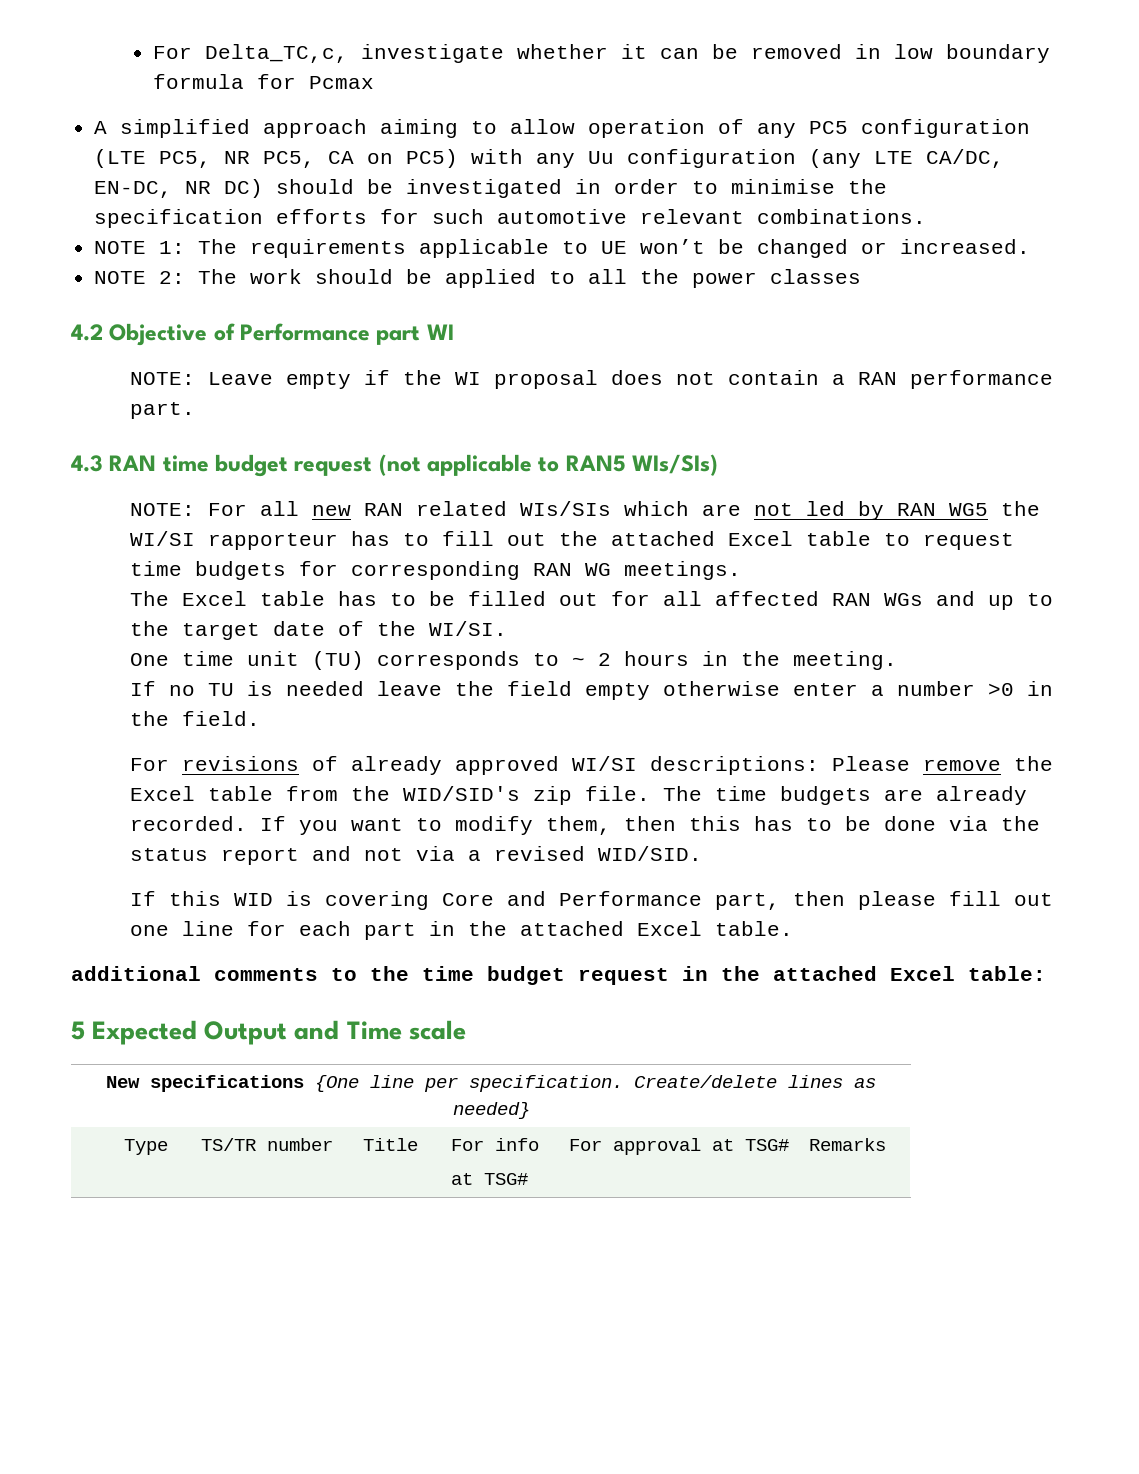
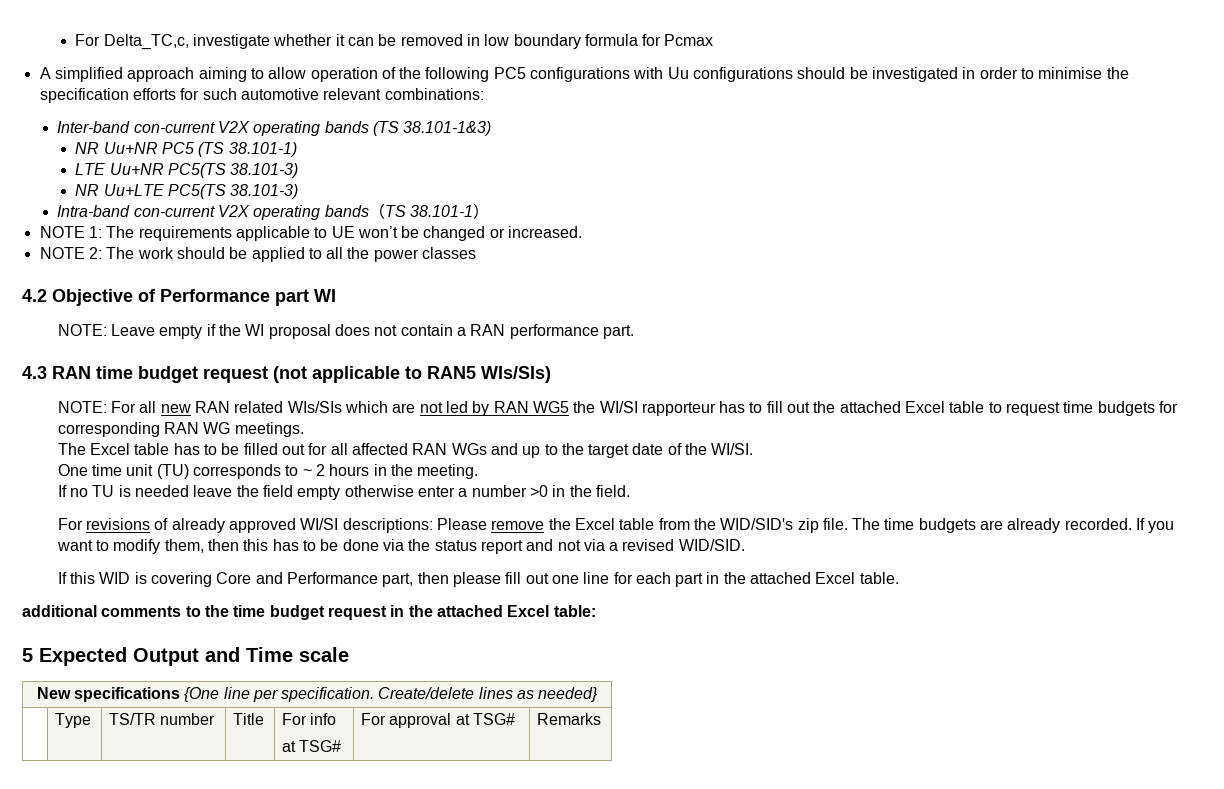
- A simplified approach aiming to allow operation of any PC5 configuration (LTE PC5, NR PC5, CA on PC5) with any Uu configuration (any LTE CA/DC, EN-DC, NR DC) should be investigated in order to minimise the specification efforts for such automotive relevant combinations.
+ A simplified approach aiming to allow operation of the following PC5 configurations with Uu configurations should be investigated in order to minimise the specification efforts for such automotive relevant combinations:
+ Inter-band con-current V2X operating bands (TS 38.101-1&3)
+ NR Uu+NR PC5 (TS 38.101-1)
+ LTE Uu+NR PC5(TS 38.101-3)
+ NR Uu+LTE PC5(TS 38.101-3)
+ Intra-band con-current V2X operating bands（TS 38.101-1）

